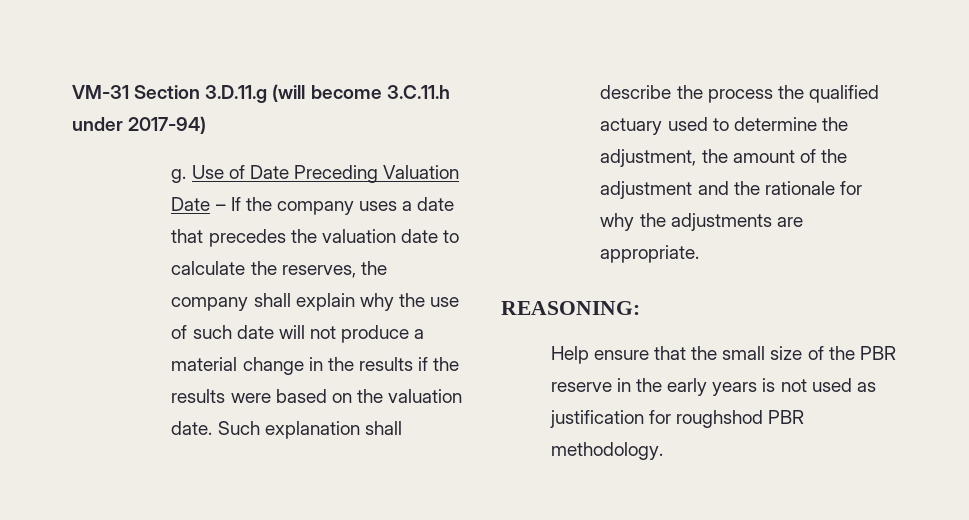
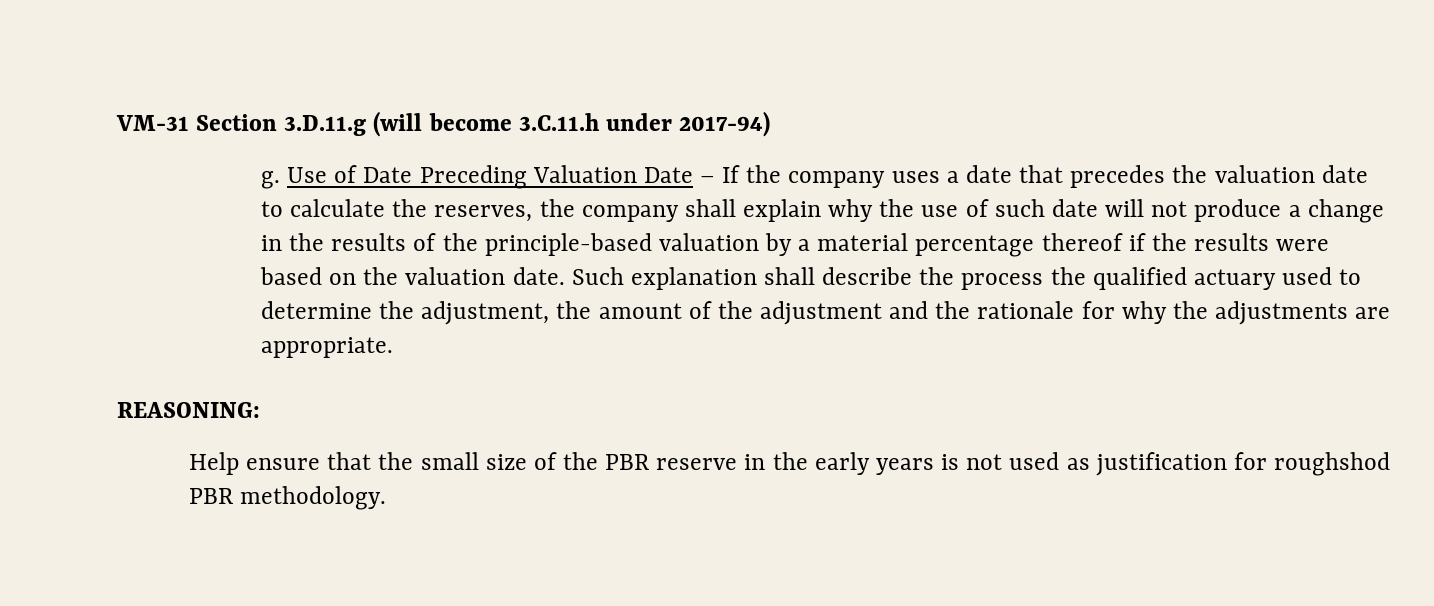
- Use of Date Preceding Valuation Date – If the company uses a date that precedes the valuation date to calculate the reserves, the company shall explain why the use of such date will not produce a material change in the results if the results were based on the valuation date.
+ Use of Date Preceding Valuation Date – If the company uses a date that precedes the valuation date to calculate the reserves, the company shall explain why the use of such date will not produce a change in the results of the principle-based valuation by a material percentage thereof if the results were based on the valuation date.

